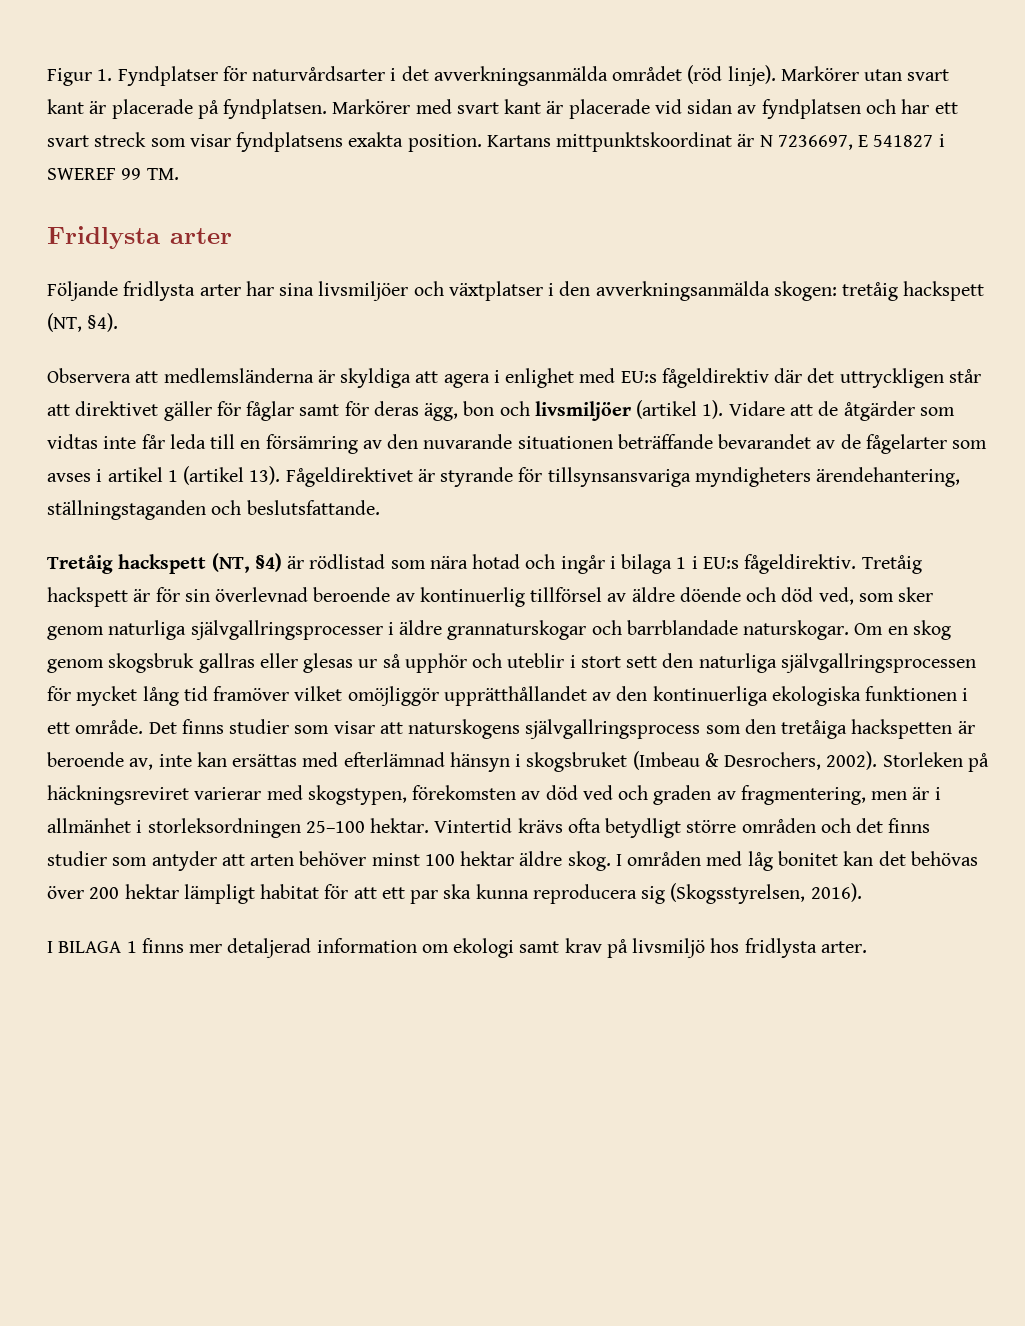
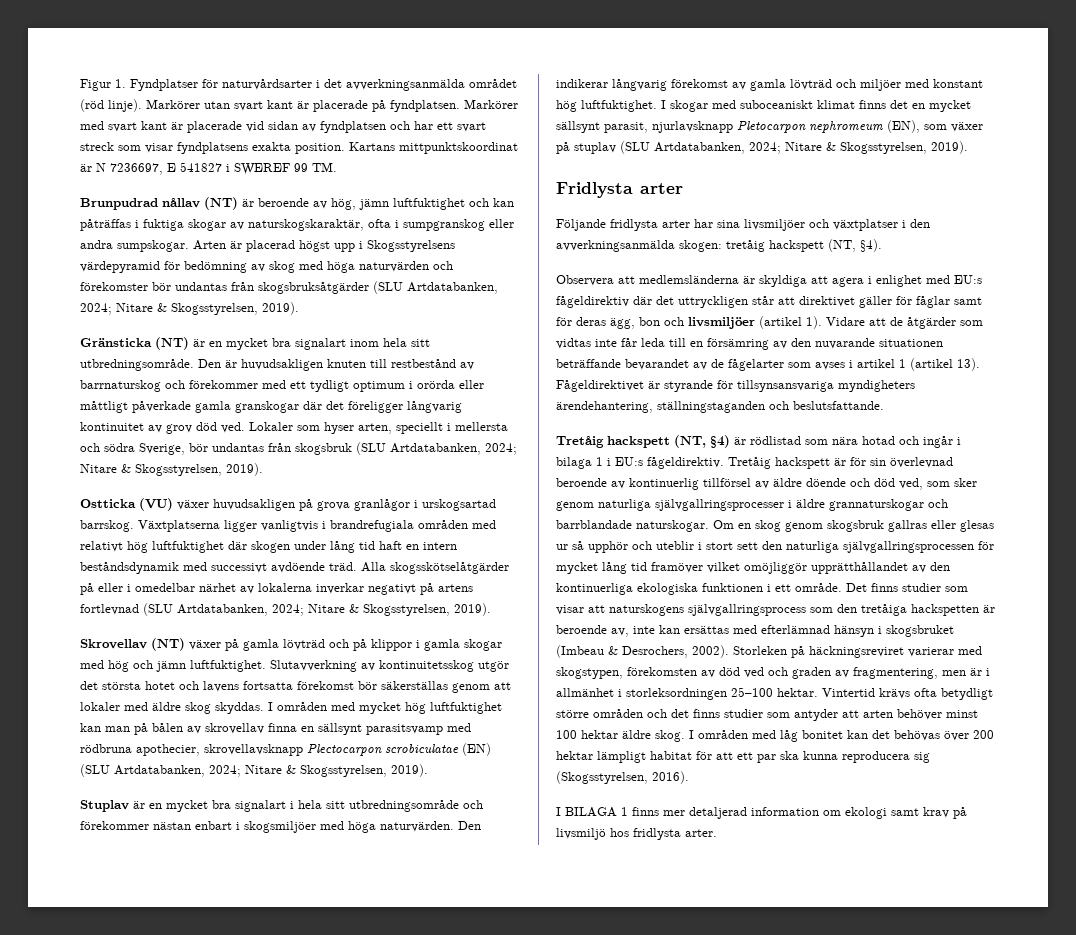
+ Brunpudrad nållav (NT) är beroende av hög, jämn luftfuktighet och kan påträffas i fuktiga skogar av naturskogskaraktär, ofta i sumpgranskog eller andra sumpskogar. Arten är placerad högst upp i Skogsstyrelsens värdepyramid för bedömning av skog med höga naturvärden och förekomster bör undantas från skogsbruksåtgärder (SLU Artdatabanken, 2024; Nitare & Skogsstyrelsen, 2019).
+ Gränsticka (NT) är en mycket bra signalart inom hela sitt utbredningsområde. Den är huvudsakligen knuten till restbestånd av barrnaturskog och förekommer med ett tydligt optimum i orörda eller måttligt påverkade gamla granskogar där det föreligger långvarig kontinuitet av grov död ved. Lokaler som hyser arten, speciellt i mellersta och södra Sverige, bör undantas från skogsbruk (SLU Artdatabanken, 2024; Nitare & Skogsstyrelsen, 2019).
+ Ostticka (VU) växer huvudsakligen på grova granlågor i urskogsartad barrskog. Växtplatserna ligger vanligtvis i brandrefugiala områden med relativt hög luftfuktighet där skogen under lång tid haft en intern beståndsdynamik med successivt avdöende träd. Alla skogsskötselåtgärder på eller i omedelbar närhet av lokalerna inverkar negativt på artens fortlevnad (SLU Artdatabanken, 2024; Nitare & Skogsstyrelsen, 2019).
+ Skrovellav (NT) växer på gamla lövträd och på klippor i gamla skogar med hög och jämn luftfuktighet. Slutavverkning av kontinuitetsskog utgör det största hotet och lavens fortsatta förekomst bör säkerställas genom att lokaler med äldre skog skyddas. I områden med mycket hög luftfuktighet kan man på bålen av skrovellav finna en sällsynt parasitsvamp med rödbruna apothecier, skrovellavsknapp Plectocarpon scrobiculatae (EN) (SLU Artdatabanken, 2024; Nitare & Skogsstyrelsen, 2019).
+ Stuplav är en mycket bra signalart i hela sitt utbredningsområde och förekommer nästan enbart i skogsmiljöer med höga naturvärden. Den indikerar långvarig förekomst av gamla lövträd och miljöer med konstant hög luftfuktighet. I skogar med suboceaniskt klimat finns det en mycket sällsynt parasit, njurlavsknapp Pletocarpon nephromeum (EN), som växer på stuplav (SLU Artdatabanken, 2024; Nitare & Skogsstyrelsen, 2019).

